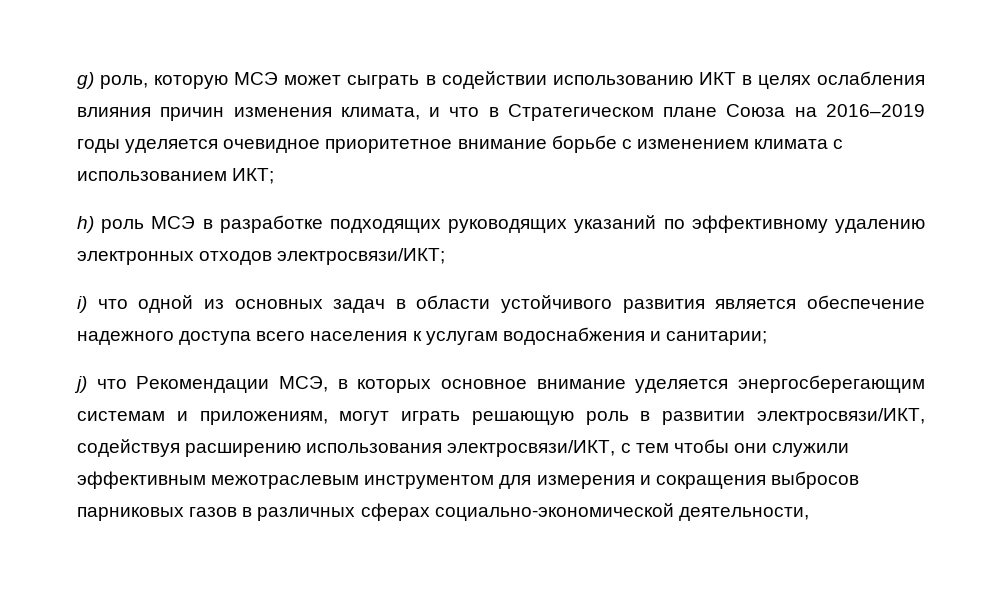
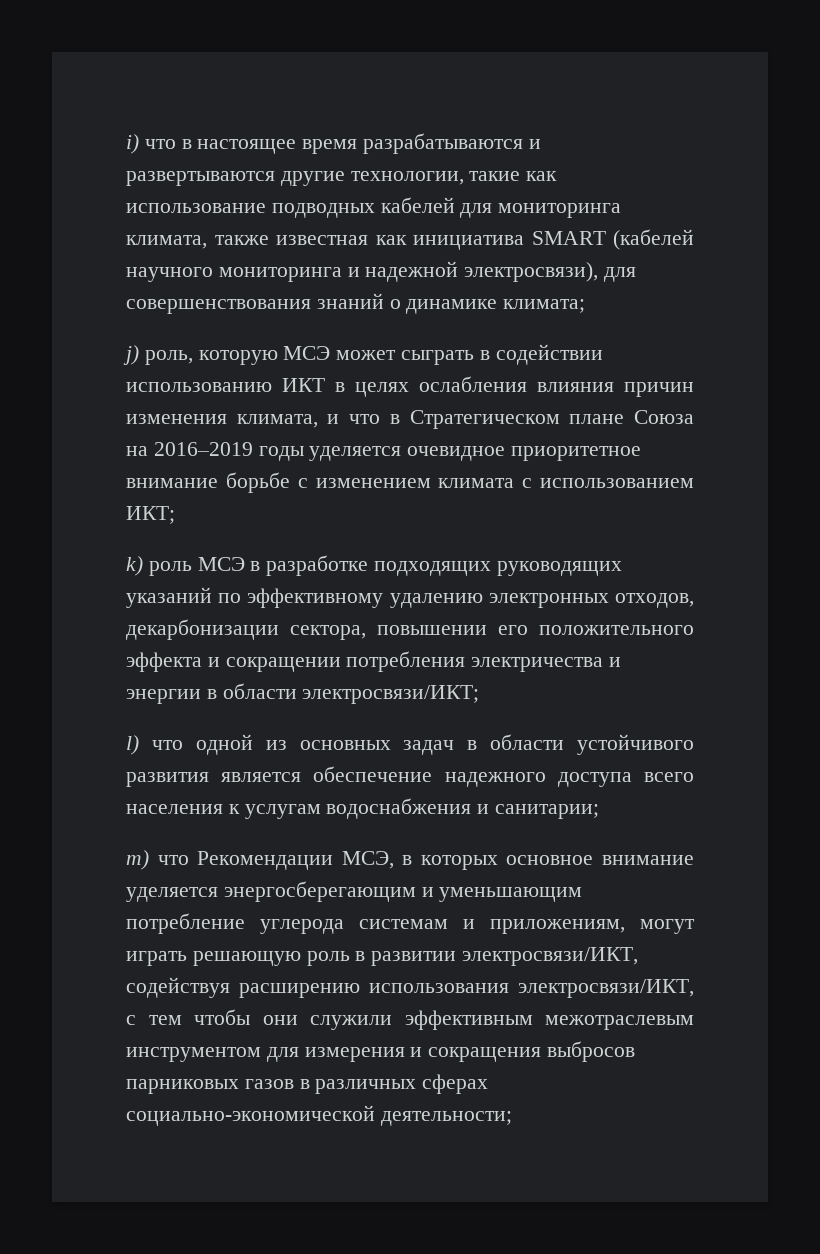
- g) роль, которую МСЭ может сыграть в содействии использованию ИКТ в целях ослабления влияния причин изменения климата, и что в Стратегическом плане Союза на 2016–2019 годы уделяется очевидное приоритетное внимание борьбе с изменением климата с использованием ИКТ;
+ i) что в настоящее время разрабатываются и развертываются другие технологии, такие как использование подводных кабелей для мониторинга климата, также известная как инициатива SMART (кабелей научного мониторинга и надежной электросвязи), для совершенствования знаний о динамике климата;
+ j) роль, которую МСЭ может сыграть в содействии использованию ИКТ в целях ослабления влияния причин изменения климата, и что в Стратегическом плане Союза на 2016–2019 годы уделяется очевидное приоритетное внимание борьбе с изменением климата с использованием ИКТ;
- h) роль МСЭ в разработке подходящих руководящих указаний по эффективному удалению электронных отходов электросвязи/ИКТ;
+ k) роль МСЭ в разработке подходящих руководящих указаний по эффективному удалению электронных отходов, декарбонизации сектора, повышении его положительного эффекта и сокращении потребления электричества и энергии в области электросвязи/ИКТ;
- i) что одной из основных задач в области устойчивого развития является обеспечение надежного доступа всего населения к услугам водоснабжения и санитарии;
+ l) что одной из основных задач в области устойчивого развития является обеспечение надежного доступа всего населения к услугам водоснабжения и санитарии;
- j) что Рекомендации МСЭ, в которых основное внимание уделяется энергосберегающим системам и приложениям, могут играть решающую роль в развитии электросвязи/ИКТ, содействуя расширению использования электросвязи/ИКТ, с тем чтобы они служили эффективным межотраслевым инструментом для измерения и сокращения выбросов парниковых газов в различных сферах социально-экономической деятельности,
+ m) что Рекомендации МСЭ, в которых основное внимание уделяется энергосберегающим и уменьшающим потребление углерода системам и приложениям, могут играть решающую роль в развитии электросвязи/ИКТ, содействуя расширению использования электросвязи/ИКТ, с тем чтобы они служили эффективным межотраслевым инструментом для измерения и сокращения выбросов парниковых газов в различных сферах социально-экономической деятельности;

